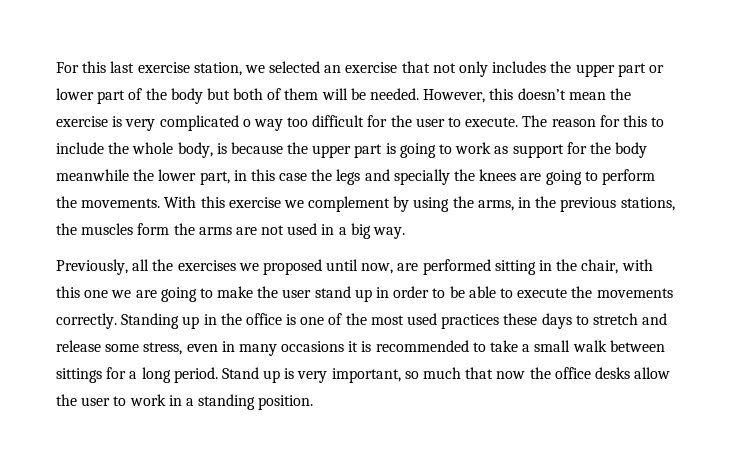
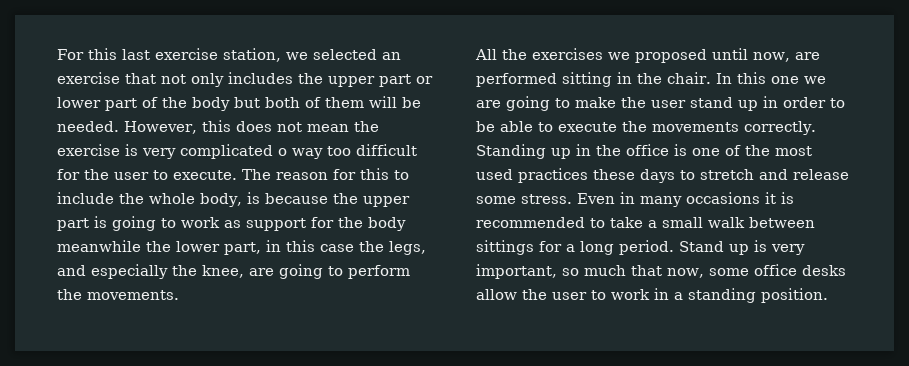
- However, this doesn’t mean the exercise is very complicated o way too difficult for the user to execute.
+ However, this does not mean the exercise is very complicated o way too difficult for the user to execute.
- The reason for this to include the whole body, is because the upper part is going to work as support for the body meanwhile the lower part, in this case the legs and specially the knees are going to perform the movements. With this exercise we complement by using the arms, in the previous stations, the muscles form the arms are not used in a big way.
- Previously, all the exercises we proposed until now, are performed sitting in the chair, with this one we are going to make the user stand up in order to be able to execute the movements correctly.
+ The reason for this to include the whole body, is because the upper part is going to work as support for the body meanwhile the lower part, in this case the legs, and especially the knee, are going to perform the movements.
+ All the exercises we proposed until now, are performed sitting in the chair. In this one we are going to make the user stand up in order to be able to execute the movements correctly.
- Standing up in the office is one of the most used practices these days to stretch and release some stress, even in many occasions it is recommended to take a small walk between sittings for a long period.
+ Standing up in the office is one of the most used practices these days to stretch and release some stress. Even in many occasions it is recommended to take a small walk between sittings for a long period.
- Stand up is very important, so much that now the office desks allow the user to work in a standing position.
+ Stand up is very important, so much that now, some office desks allow the user to work in a standing position.

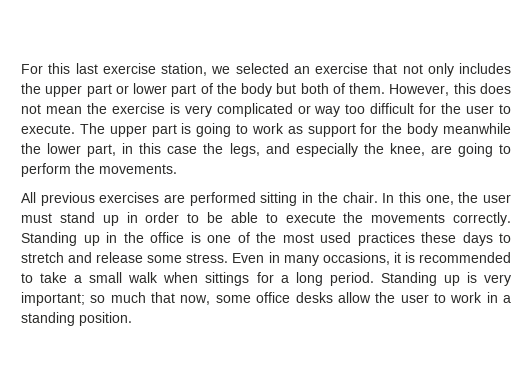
- For this last exercise station, we selected an exercise that not only includes the upper part or lower part of the body but both of them will be needed.
+ For this last exercise station, we selected an exercise that not only includes the upper part or lower part of the body but both of them.
- However, this does not mean the exercise is very complicated o way too difficult for the user to execute.
+ However, this does not mean the exercise is very complicated or way too difficult for the user to execute.
- The reason for this to include the whole body, is because the upper part is going to work as support for the body meanwhile the lower part, in this case the legs, and especially the knee, are going to perform the movements.
+ The upper part is going to work as support for the body meanwhile the lower part, in this case the legs, and especially the knee, are going to perform the movements.
- All the exercises we proposed until now, are performed sitting in the chair.
+ All previous exercises are performed sitting in the chair.
- In this one we are going to make the user stand up in order to be able to execute the movements correctly.
+ In this one, the user must stand up in order to be able to execute the movements correctly.
- Even in many occasions it is recommended to take a small walk between sittings for a long period.
+ Even in many occasions, it is recommended to take a small walk when sittings for a long period.
- Stand up is very important, so much that now, some office desks allow the user to work in a standing position.
+ Standing up is very important; so much that now, some office desks allow the user to work in a standing position.

